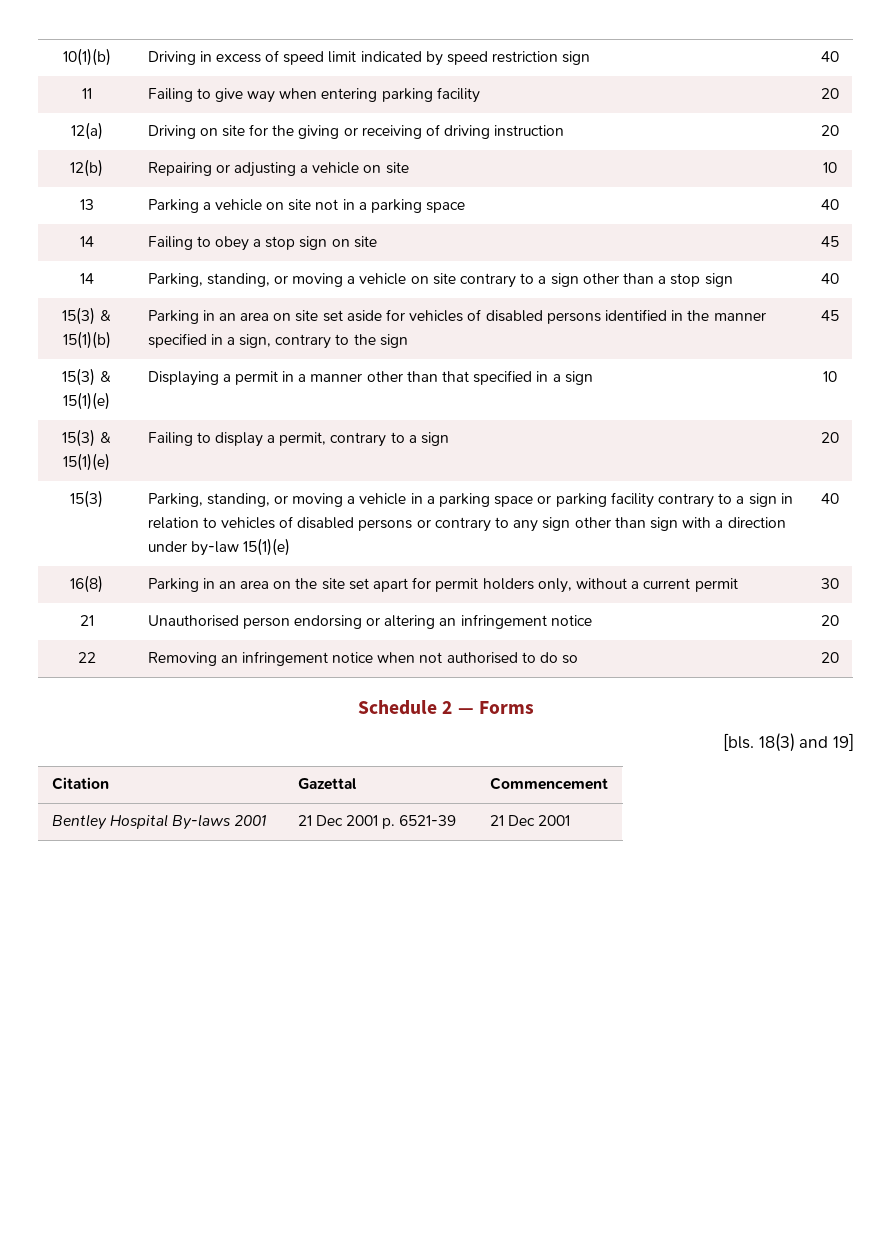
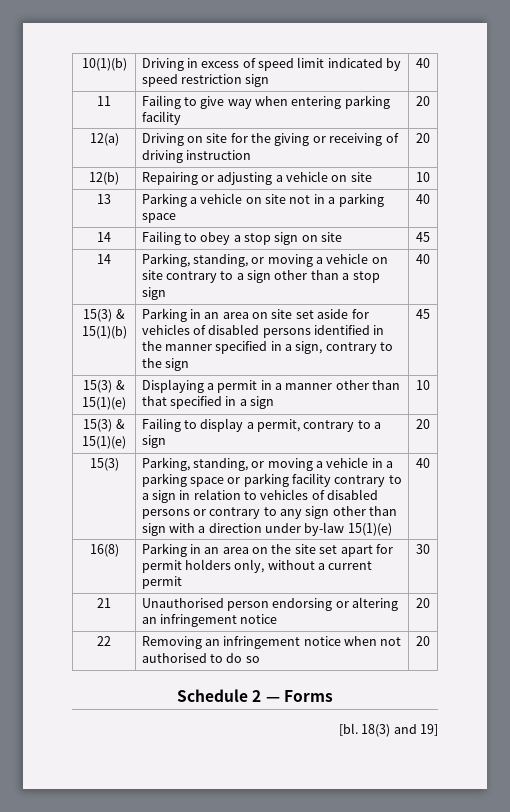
- [bls.
+ [bl.
- Citation | Gazettal | Commencement
- Bentley Hospital By-laws 2001 | 21 Dec 2001 p. 6521-39 | 21 Dec 2001

